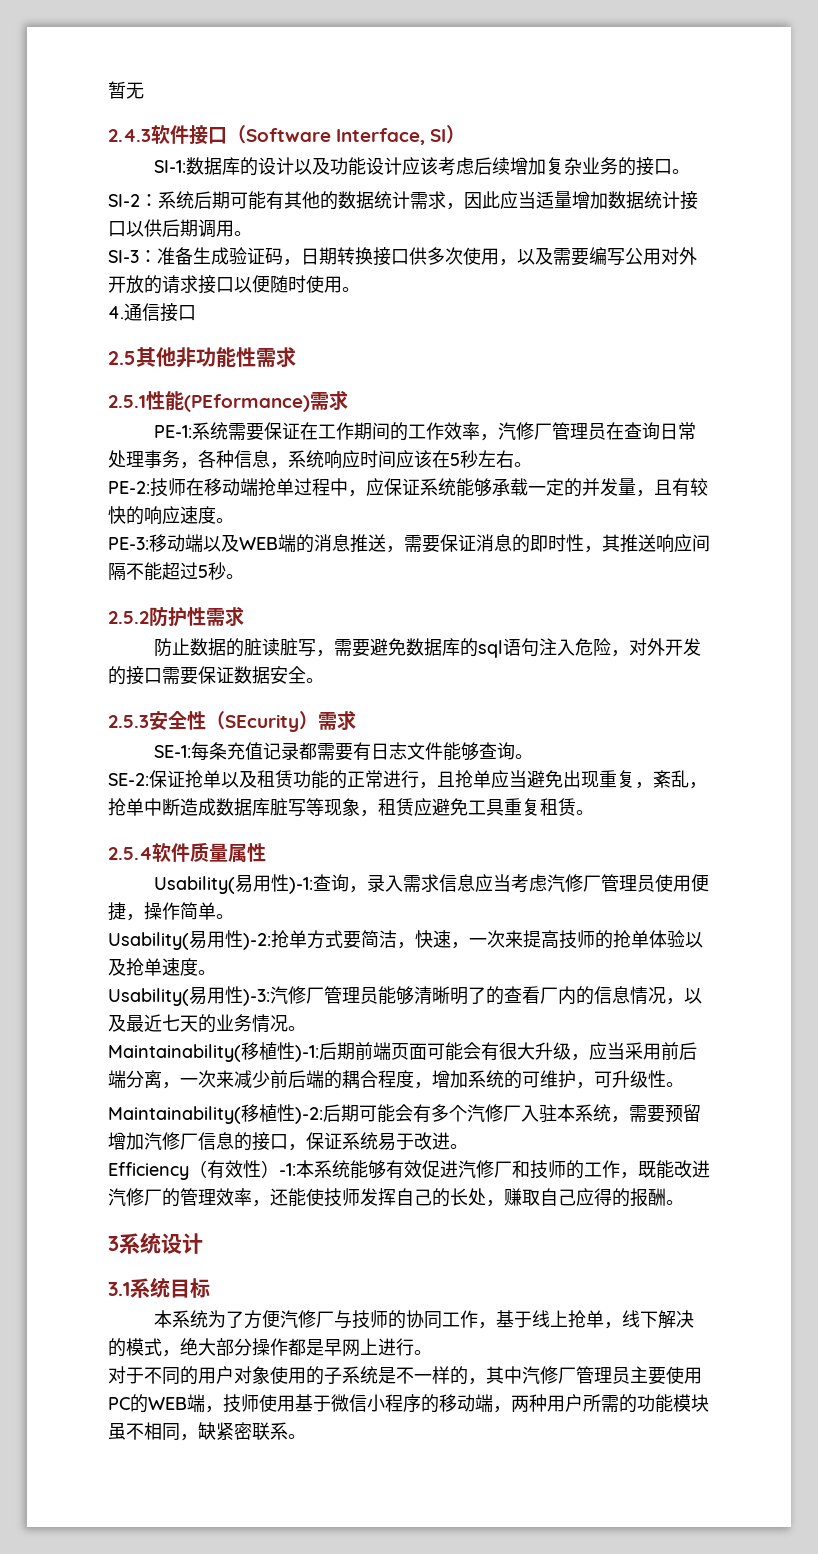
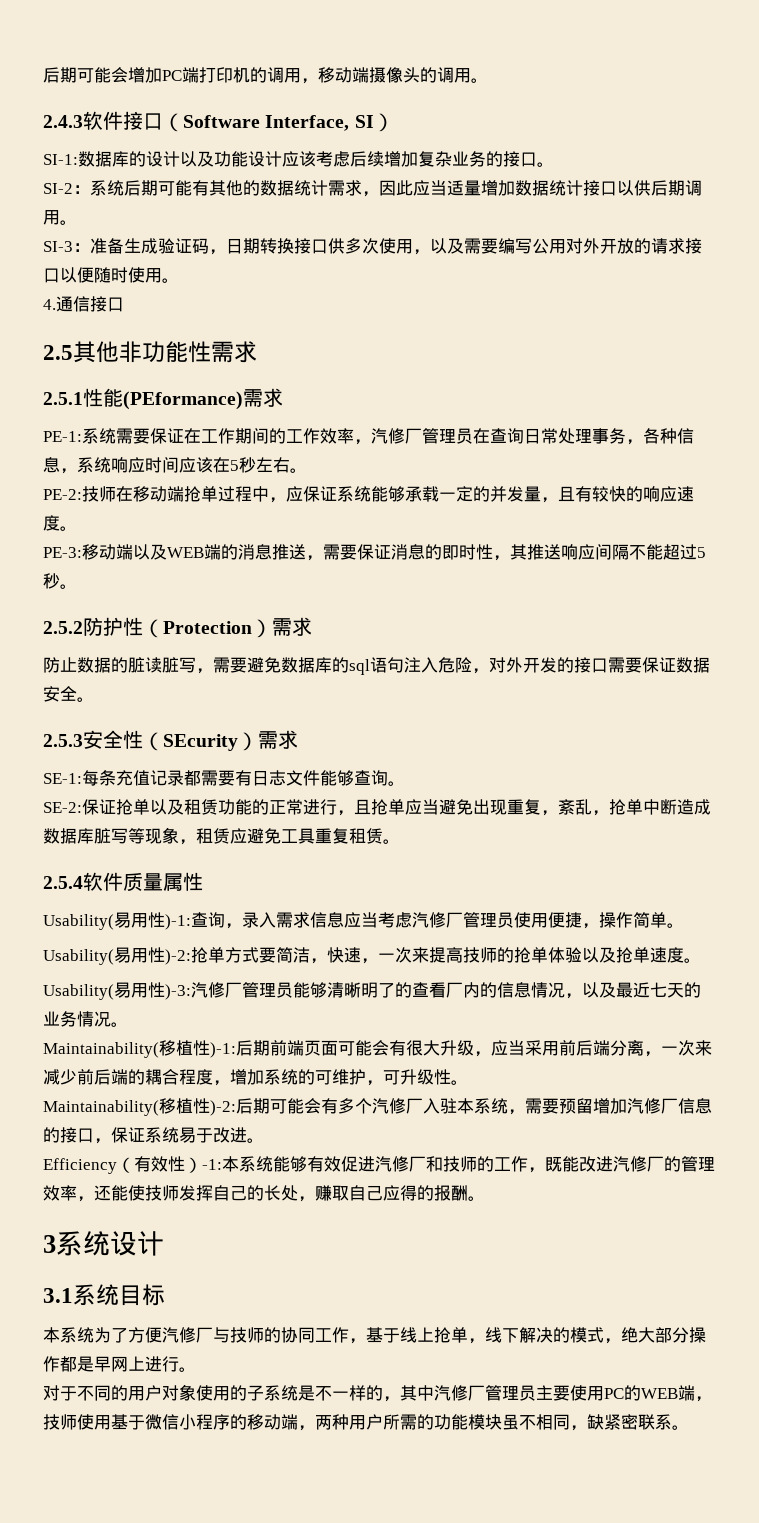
- 暂无
+ 后期可能会增加PC端打印机的调用，移动端摄像头的调用。
- 2.5.2防护性需求
+ 2.5.2防护性（Protection）需求

